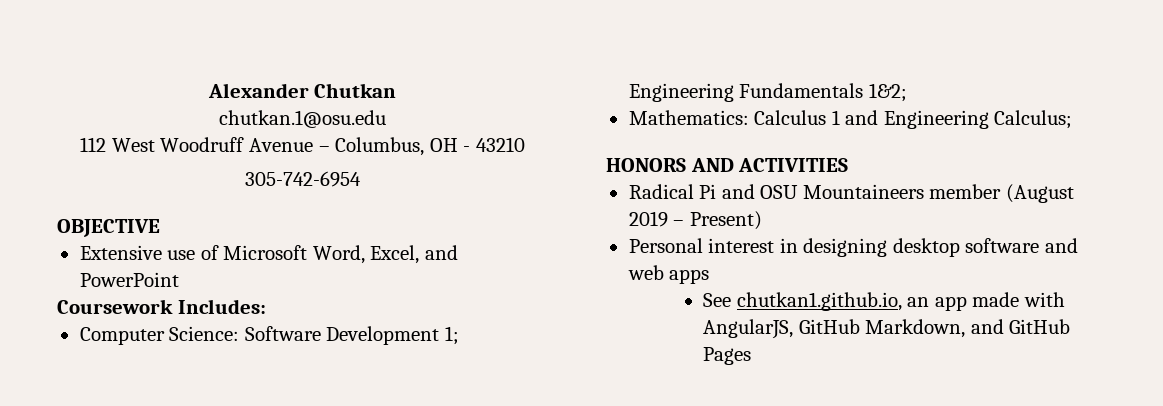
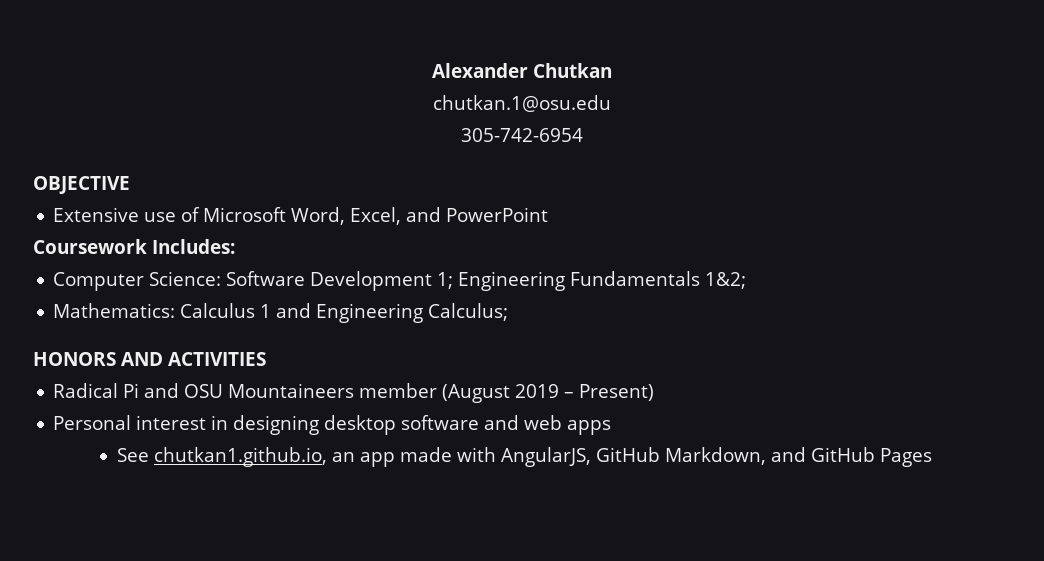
- 112 West Woodruff Avenue – Columbus, OH - 43210

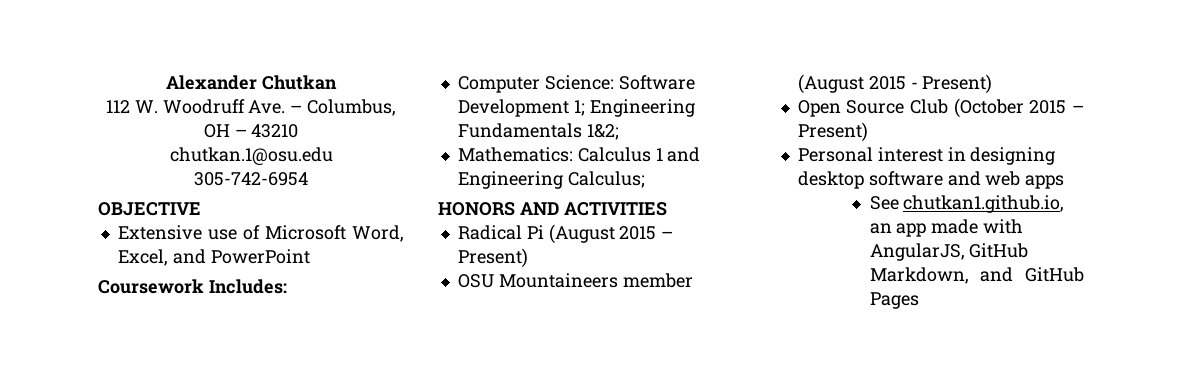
+ 112 W. Woodruff Ave. – Columbus, OH – 43210
- Radical Pi and OSU Mountaineers member (August 2019 – Present)
+ Radical Pi (August 2015 – Present)
+ OSU Mountaineers member (August 2015 - Present)
+ Open Source Club (October 2015 – Present)

